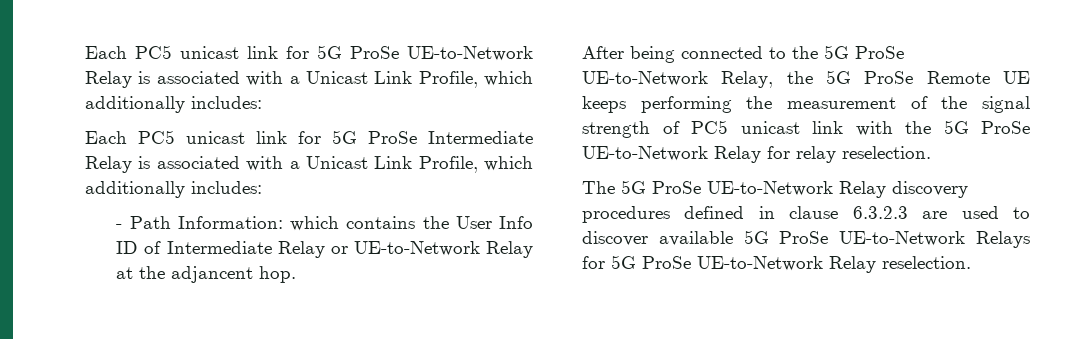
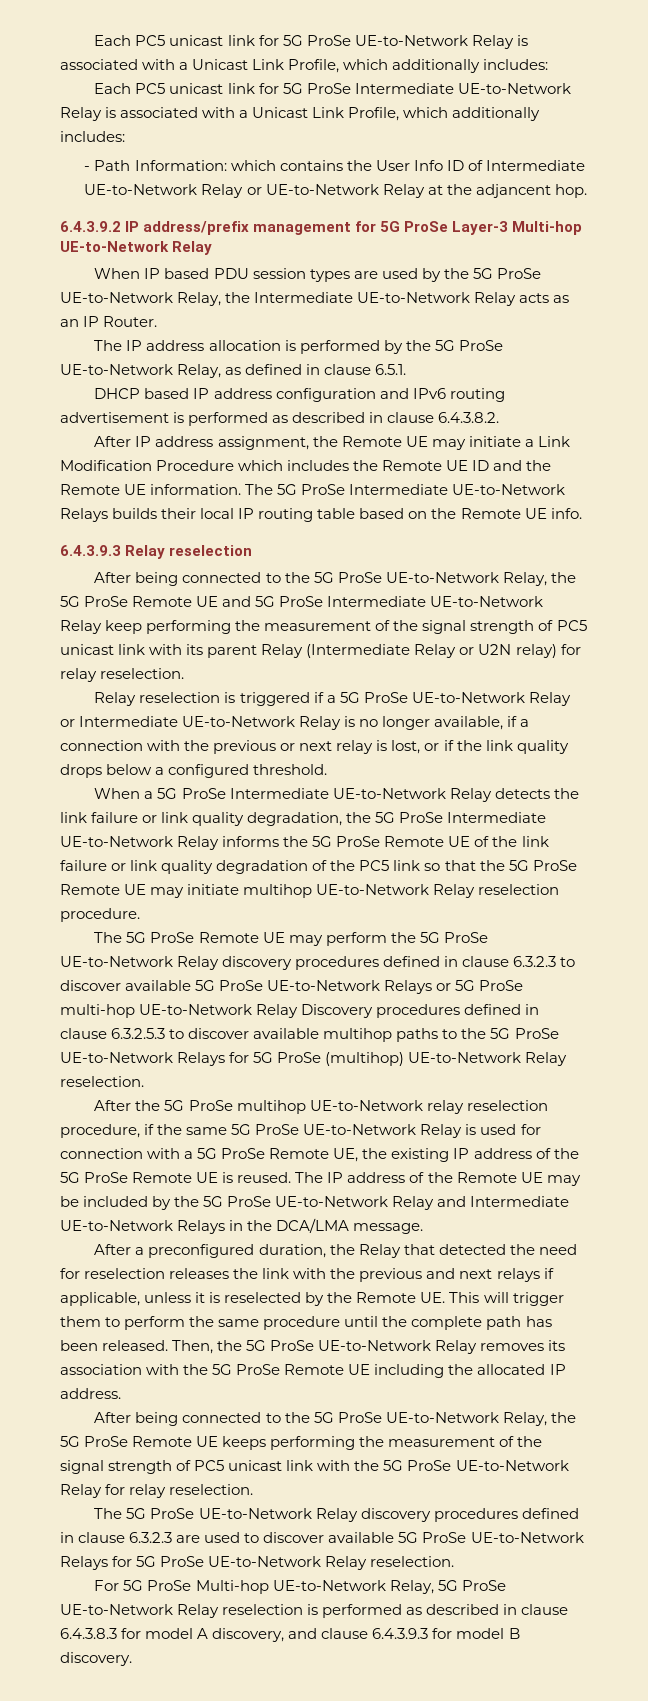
- Each PC5 unicast link for 5G ProSe Intermediate Relay is associated with a Unicast Link Profile, which additionally includes:
+ Each PC5 unicast link for 5G ProSe Intermediate UE-to-Network Relay is associated with a Unicast Link Profile, which additionally includes:
- - Path Information: which contains the User Info ID of Intermediate Relay or UE-to-Network Relay at the adjancent hop.
+ - Path Information: which contains the User Info ID of Intermediate UE-to-Network Relay or UE-to-Network Relay at the adjancent hop.
+ 6.4.3.9.2 IP address/prefix management for 5G ProSe Layer-3 Multi-hop UE-to-Network Relay
+ When IP based PDU session types are used by the 5G ProSe UE-to-Network Relay, the Intermediate UE-to-Network Relay acts as an IP Router.
+ The IP address allocation is performed by the 5G ProSe UE-to-Network Relay, as defined in clause 6.5.1.
+ DHCP based IP address configuration and IPv6 routing advertisement is performed as described in clause 6.4.3.8.2.
+ After IP address assignment, the Remote UE may initiate a Link Modification Procedure which includes the Remote UE ID and the Remote UE information. The 5G ProSe Intermediate UE-to-Network Relays builds their local IP routing table based on the Remote UE info.
+ 6.4.3.9.3 Relay reselection
+ After being connected to the 5G ProSe UE-to-Network Relay, the 5G ProSe Remote UE and 5G ProSe Intermediate UE-to-Network Relay keep performing the measurement of the signal strength of PC5 unicast link with its parent Relay (Intermediate Relay or U2N relay) for relay reselection.
+ Relay reselection is triggered if a 5G ProSe UE-to-Network Relay or Intermediate UE-to-Network Relay is no longer available, if a connection with the previous or next relay is lost, or if the link quality drops below a configured threshold.
+ When a 5G ProSe Intermediate UE-to-Network Relay detects the link failure or link quality degradation, the 5G ProSe Intermediate UE-to-Network Relay informs the 5G ProSe Remote UE of the link failure or link quality degradation of the PC5 link so that the 5G ProSe Remote UE may initiate multihop UE-to-Network Relay reselection procedure.
+ The 5G ProSe Remote UE may perform the 5G ProSe UE-to-Network Relay discovery procedures defined in clause 6.3.2.3 to discover available 5G ProSe UE-to-Network Relays or 5G ProSe multi-hop UE-to-Network Relay Discovery procedures defined in clause 6.3.2.5.3 to discover available multihop paths to the 5G ProSe UE-to-Network Relays for 5G ProSe (multihop) UE-to-Network Relay reselection.
+ After the 5G ProSe multihop UE-to-Network relay reselection procedure, if the same 5G ProSe UE-to-Network Relay is used for connection with a 5G ProSe Remote UE, the existing IP address of the 5G ProSe Remote UE is reused. The IP address of the Remote UE may be included by the 5G ProSe UE-to-Network Relay and Intermediate UE-to-Network Relays in the DCA/LMA message.
+ After a preconfigured duration, the Relay that detected the need for reselection releases the link with the previous and next relays if applicable, unless it is reselected by the Remote UE. This will trigger them to perform the same procedure until the complete path has been released. Then, the 5G ProSe UE-to-Network Relay removes its association with the 5G ProSe Remote UE including the allocated IP address.
+ For 5G ProSe Multi-hop UE-to-Network Relay, 5G ProSe UE-to-Network Relay reselection is performed as described in clause 6.4.3.8.3 for model A discovery, and clause 6.4.3.9.3 for model B discovery.

